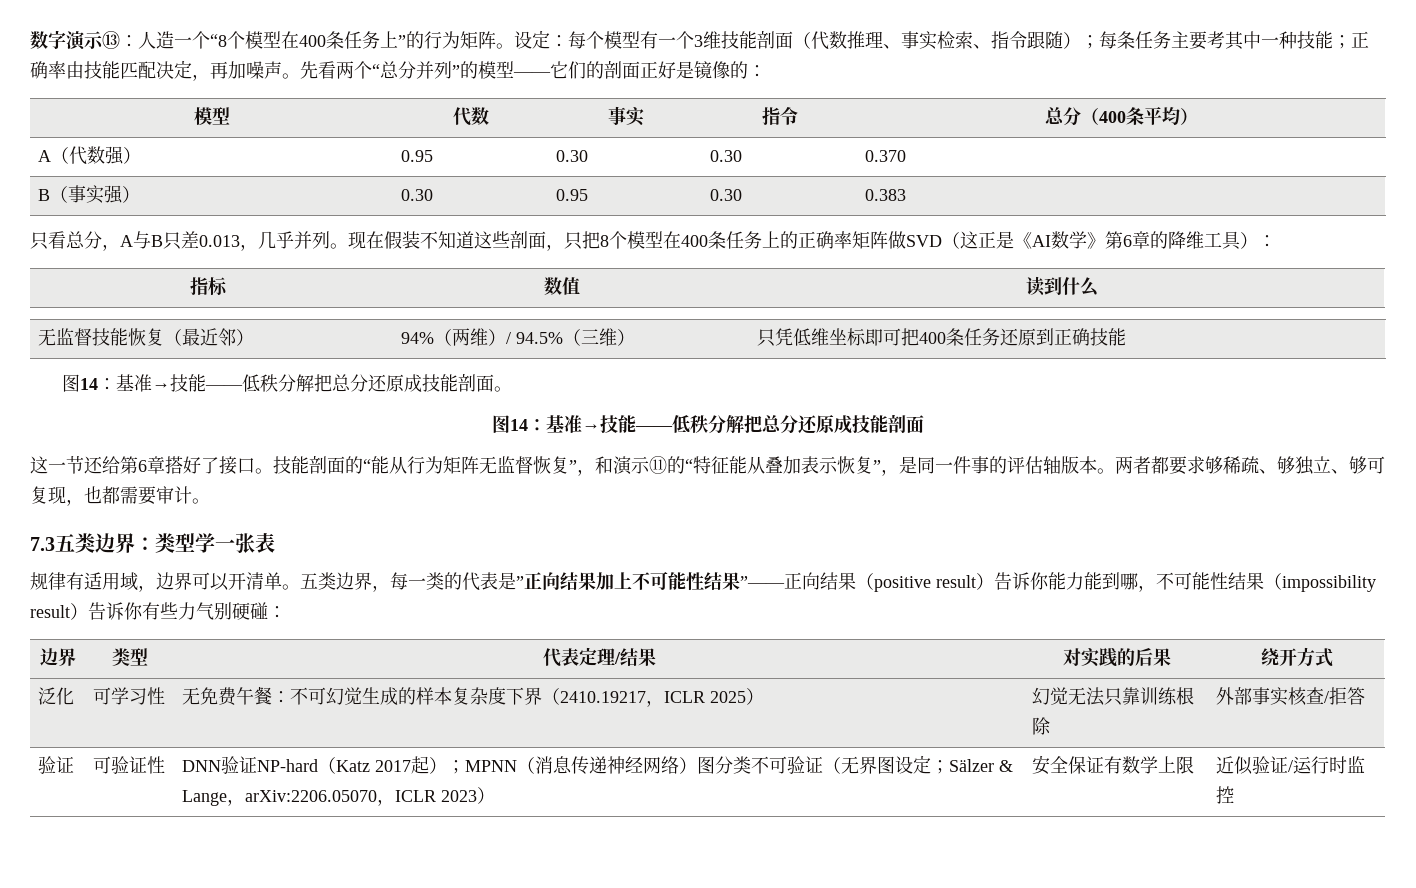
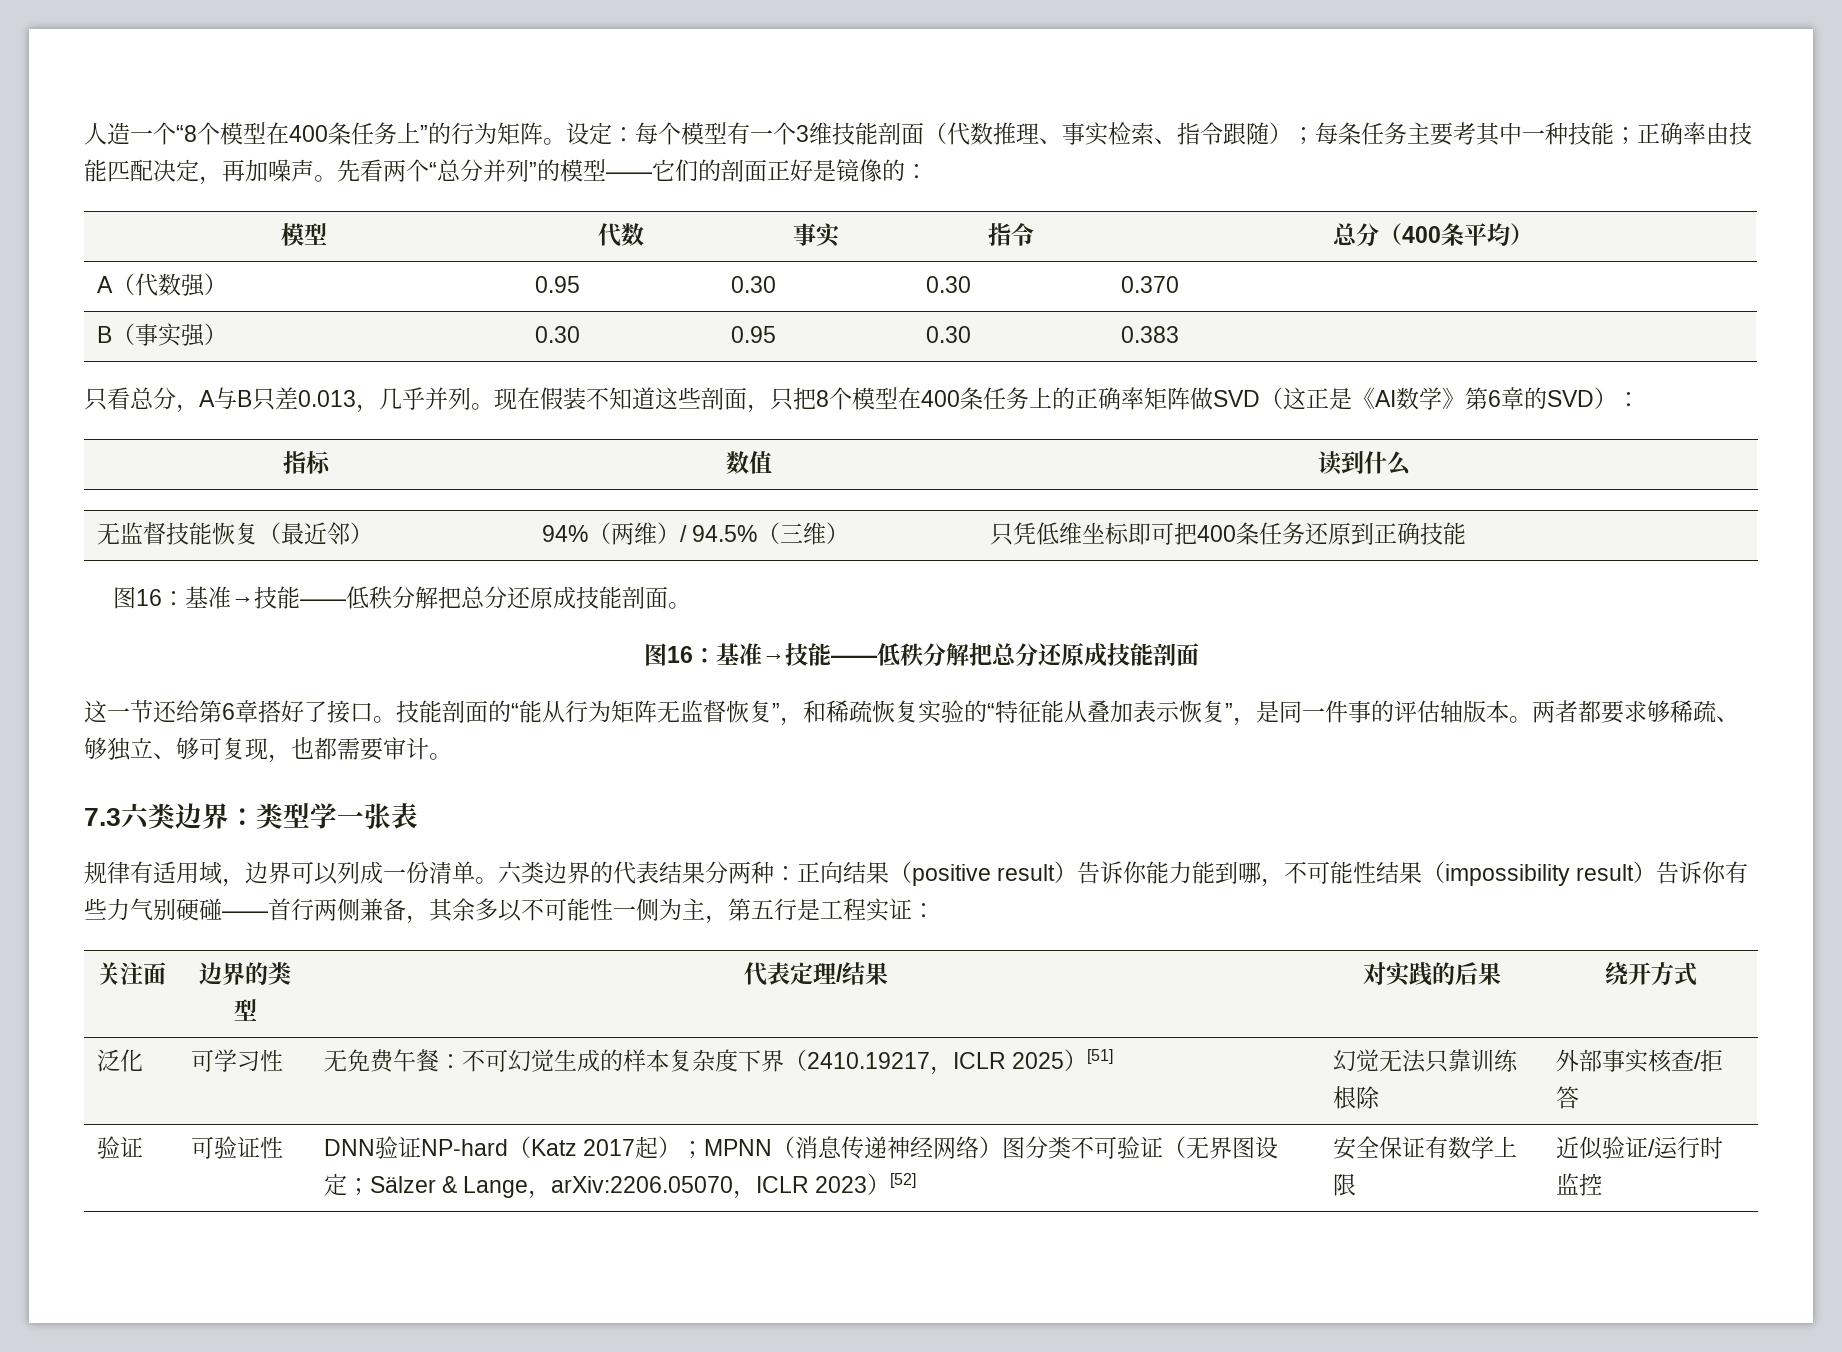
- 数字演示⑬：人造一个“8个模型在400条任务上”的行为矩阵。
+ 人造一个“8个模型在400条任务上”的行为矩阵。
- 现在假装不知道这些剖面，只把8个模型在400条任务上的正确率矩阵做SVD（这正是《AI数学》第6章的降维工具）：
+ 现在假装不知道这些剖面，只把8个模型在400条任务上的正确率矩阵做SVD（这正是《AI数学》第6章的SVD）：
- 图14：基准→技能——低秩分解把总分还原成技能剖面。
- 图14：基准→技能——低秩分解把总分还原成技能剖面
+ 图16：基准→技能——低秩分解把总分还原成技能剖面。
+ 图16：基准→技能——低秩分解把总分还原成技能剖面
- 技能剖面的“能从行为矩阵无监督恢复”，和演示⑪的“特征能从叠加表示恢复”，是同一件事的评估轴版本。
+ 技能剖面的“能从行为矩阵无监督恢复”，和稀疏恢复实验的“特征能从叠加表示恢复”，是同一件事的评估轴版本。
- 7.3五类边界：类型学一张表
+ 7.3六类边界：类型学一张表
- 规律有适用域，边界可以开清单。五类边界，每一类的代表是”正向结果加上不可能性结果”——正向结果（positive result）告诉你能力能到哪，不可能性结果（impossibility result）告诉你有些力气别硬碰：
- 边界 | 类型 | 代表定理/结果 | 对实践的后果 | 绕开方式
+ 规律有适用域，边界可以列成一份清单。六类边界的代表结果分两种：正向结果（positive result）告诉你能力能到哪，不可能性结果（impossibility result）告诉你有些力气别硬碰——首行两侧兼备，其余多以不可能性一侧为主，第五行是工程实证：
+ 关注面 | 边界的类型 | 代表定理/结果 | 对实践的后果 | 绕开方式
- 泛化 | 可学习性 | 无免费午餐：不可幻觉生成的样本复杂度下界（2410.19217，ICLR 2025） | 幻觉无法只靠训练根除 | 外部事实核查/拒答
+ 泛化 | 可学习性 | 无免费午餐：不可幻觉生成的样本复杂度下界（2410.19217，ICLR 2025）[51] | 幻觉无法只靠训练根除 | 外部事实核查/拒答
- DNN验证NP-hard（Katz 2017起）；MPNN（消息传递神经网络）图分类不可验证（无界图设定；Sälzer & Lange，arXiv:2206.05070，ICLR 2023）
+ DNN验证NP-hard（Katz 2017起）；MPNN（消息传递神经网络）图分类不可验证（无界图设定；Sälzer & Lange，arXiv:2206.05070，ICLR 2023）[52]

